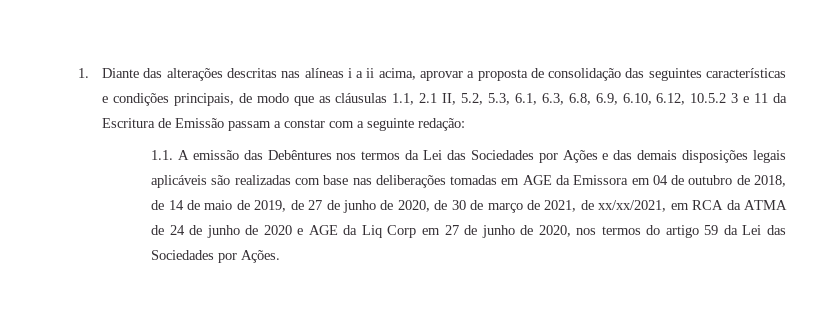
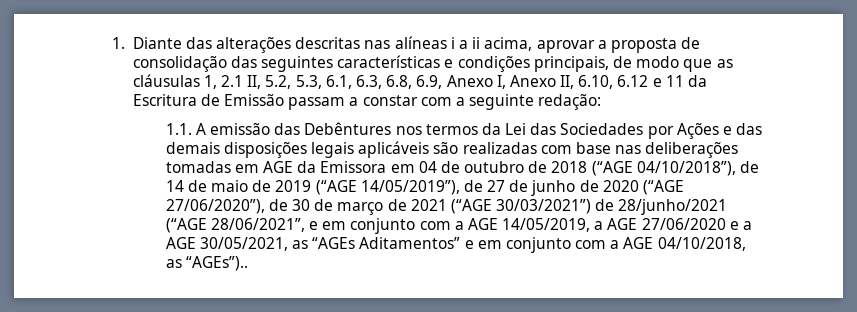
- 1. Diante das alterações descritas nas alíneas i a ii acima, aprovar a proposta de consolidação das seguintes características e condições principais, de modo que as cláusulas 1.1, 2.1 II, 5.2, 5.3, 6.1, 6.3, 6.8, 6.9, 6.10, 6.12, 10.5.2 3 e 11 da Escritura de Emissão passam a constar com a seguinte redação:
+ 1. Diante das alterações descritas nas alíneas i a ii acima, aprovar a proposta de consolidação das seguintes características e condições principais, de modo que as cláusulas 1, 2.1 II, 5.2, 5.3, 6.1, 6.3, 6.8, 6.9, Anexo I, Anexo II, 6.10, 6.12 e 11 da Escritura de Emissão passam a constar com a seguinte redação:
- 1.1. A emissão das Debêntures nos termos da Lei das Sociedades por Ações e das demais disposições legais aplicáveis são realizadas com base nas deliberações tomadas em AGE da Emissora em 04 de outubro de 2018, de 14 de maio de 2019, de 27 de junho de 2020, de 30 de março de 2021, de xx/xx/2021, em RCA da ATMA de 24 de junho de 2020 e AGE da Liq Corp em 27 de junho de 2020, nos termos do artigo 59 da Lei das Sociedades por Ações.
+ 1.1. A emissão das Debêntures nos termos da Lei das Sociedades por Ações e das demais disposições legais aplicáveis são realizadas com base nas deliberações tomadas em AGE da Emissora em 04 de outubro de 2018 (“AGE 04/10/2018”), de 14 de maio de 2019 (“AGE 14/05/2019”), de 27 de junho de 2020 (“AGE 27/06/2020”), de 30 de março de 2021 (“AGE 30/03/2021”) de 28/junho/2021 (“AGE 28/06/2021”, e em conjunto com a AGE 14/05/2019, a AGE 27/06/2020 e a AGE 30/05/2021, as “AGEs Aditamentos” e em conjunto com a AGE 04/10/2018, as “AGEs”)..

